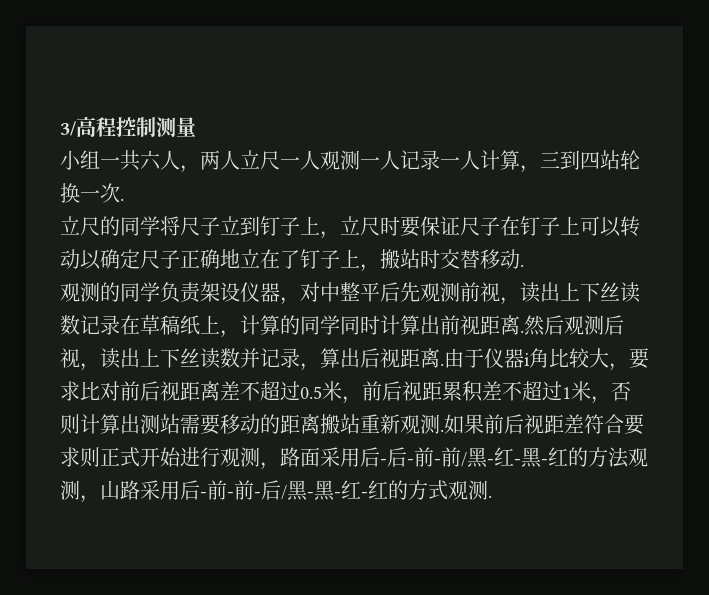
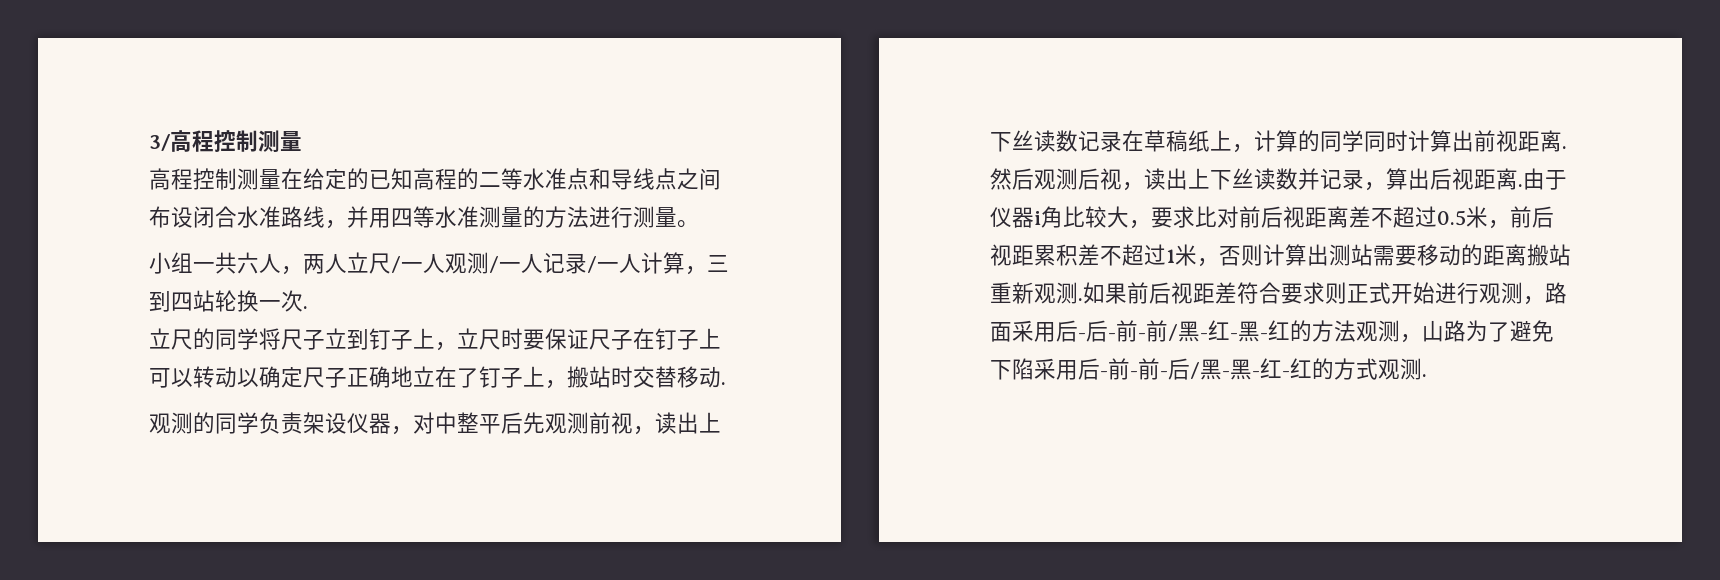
+ 高程控制测量在给定的已知高程的二等水准点和导线点之间布设闭合水准路线，并用四等水准测量的方法进行测量。
- 小组一共六人，两人立尺一人观测一人记录一人计算，三到四站轮换一次.
+ 小组一共六人，两人立尺/一人观测/一人记录/一人计算，三到四站轮换一次.
- 如果前后视距差符合要求则正式开始进行观测，路面采用后-后-前-前/黑-红-黑-红的方法观测，山路采用后-前-前-后/黑-黑-红-红的方式观测.
+ 如果前后视距差符合要求则正式开始进行观测，路面采用后-后-前-前/黑-红-黑-红的方法观测，山路为了避免下陷采用后-前-前-后/黑-黑-红-红的方式观测.

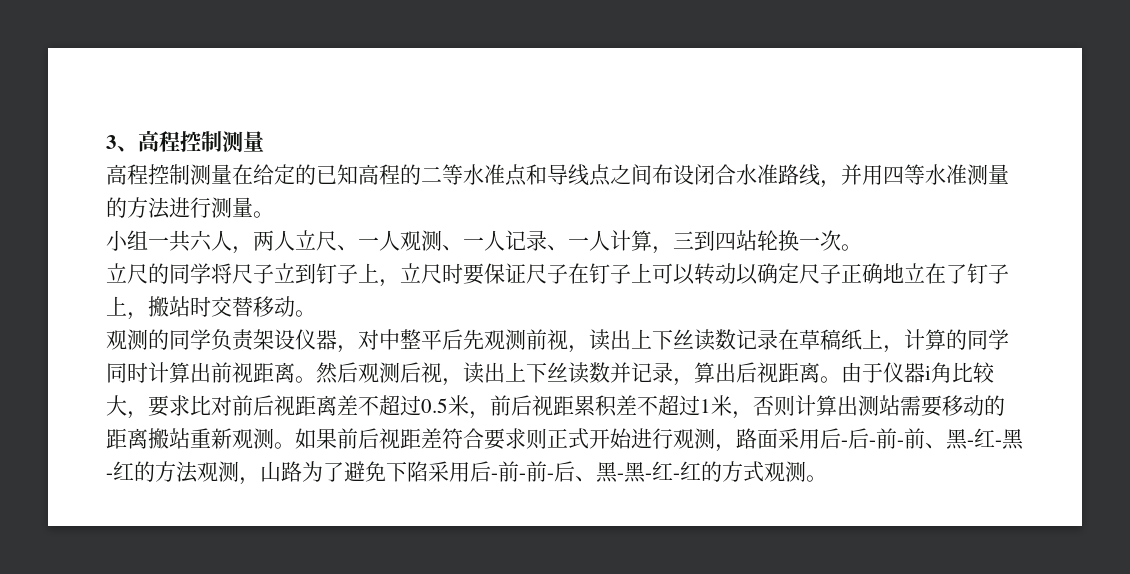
- 3/高程控制测量
+ 3、高程控制测量
- 小组一共六人，两人立尺/一人观测/一人记录/一人计算，三到四站轮换一次.
+ 小组一共六人，两人立尺、一人观测、一人记录、一人计算，三到四站轮换一次。
- 立尺的同学将尺子立到钉子上，立尺时要保证尺子在钉子上可以转动以确定尺子正确地立在了钉子上，搬站时交替移动.
+ 立尺的同学将尺子立到钉子上，立尺时要保证尺子在钉子上可以转动以确定尺子正确地立在了钉子上，搬站时交替移动。
- 观测的同学负责架设仪器，对中整平后先观测前视，读出上下丝读数记录在草稿纸上，计算的同学同时计算出前视距离.
+ 观测的同学负责架设仪器，对中整平后先观测前视，读出上下丝读数记录在草稿纸上，计算的同学同时计算出前视距离。
- 然后观测后视，读出上下丝读数并记录，算出后视距离.
+ 然后观测后视，读出上下丝读数并记录，算出后视距离。
- 由于仪器i角比较大，要求比对前后视距离差不超过0.5米，前后视距累积差不超过1米，否则计算出测站需要移动的距离搬站重新观测.
+ 由于仪器i角比较大，要求比对前后视距离差不超过0.5米，前后视距累积差不超过1米，否则计算出测站需要移动的距离搬站重新观测。
- 如果前后视距差符合要求则正式开始进行观测，路面采用后-后-前-前/黑-红-黑-红的方法观测，山路为了避免下陷采用后-前-前-后/黑-黑-红-红的方式观测.
+ 如果前后视距差符合要求则正式开始进行观测，路面采用后-后-前-前、黑-红-黑-红的方法观测，山路为了避免下陷采用后-前-前-后、黑-黑-红-红的方式观测。

